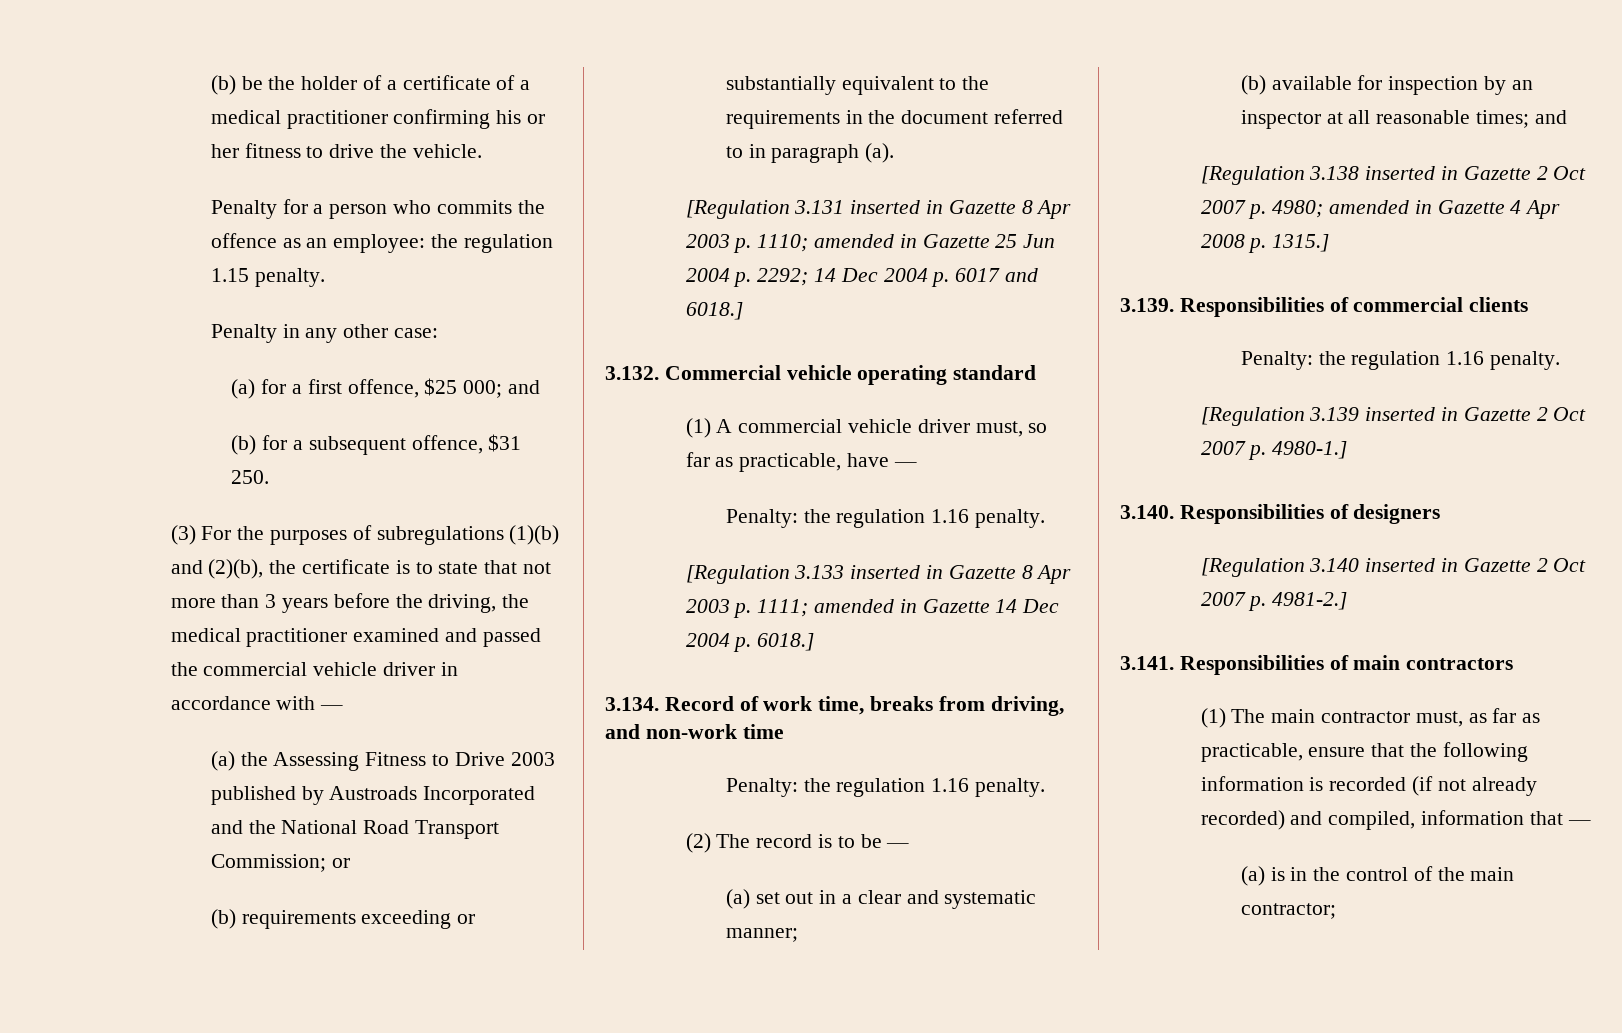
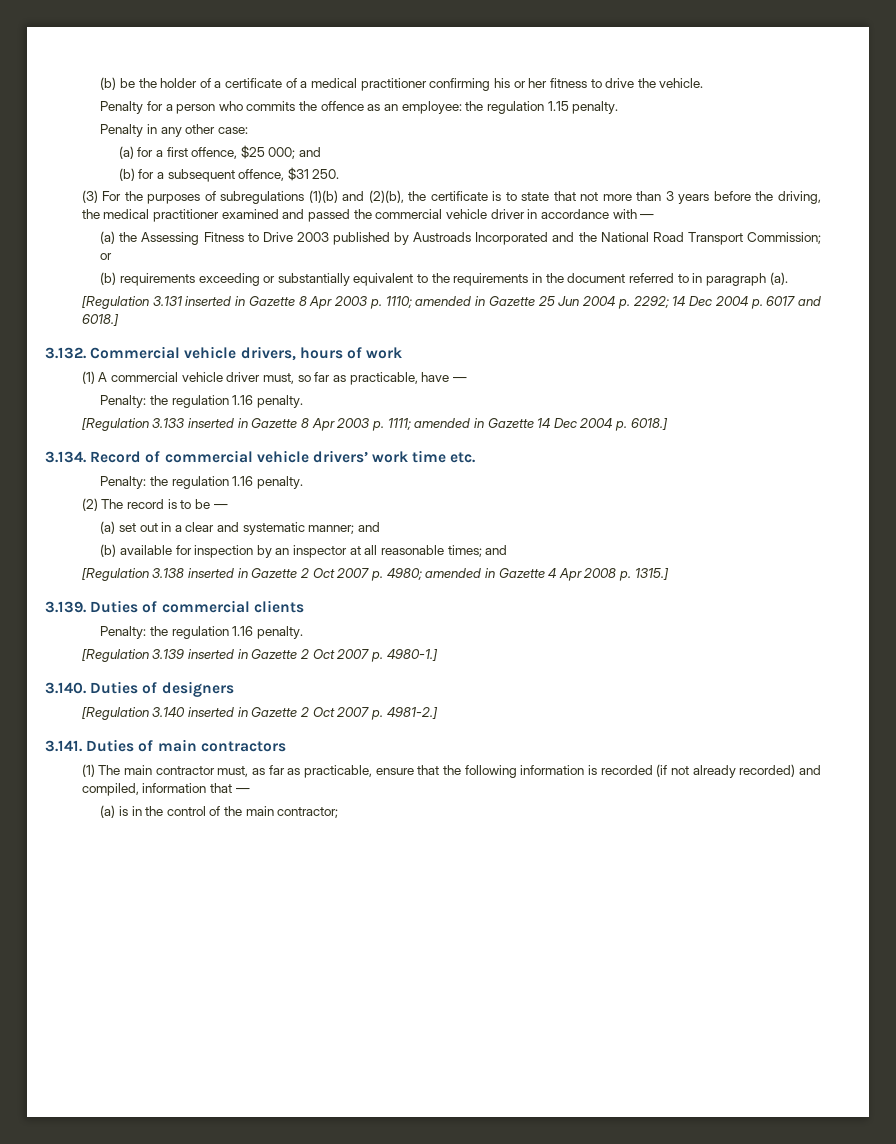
- 3.132. Commercial vehicle operating standard
+ 3.132. Commercial vehicle drivers, hours of work
- 3.134. Record of work time, breaks from driving, and non-work time
+ 3.134. Record of commercial vehicle drivers’ work time etc.
- (a) set out in a clear and systematic manner;
+ (a) set out in a clear and systematic manner; and
- 3.139. Responsibilities of commercial clients
+ 3.139. Duties of commercial clients
- 3.140. Responsibilities of designers
+ 3.140. Duties of designers
- 3.141. Responsibilities of main contractors
+ 3.141. Duties of main contractors

